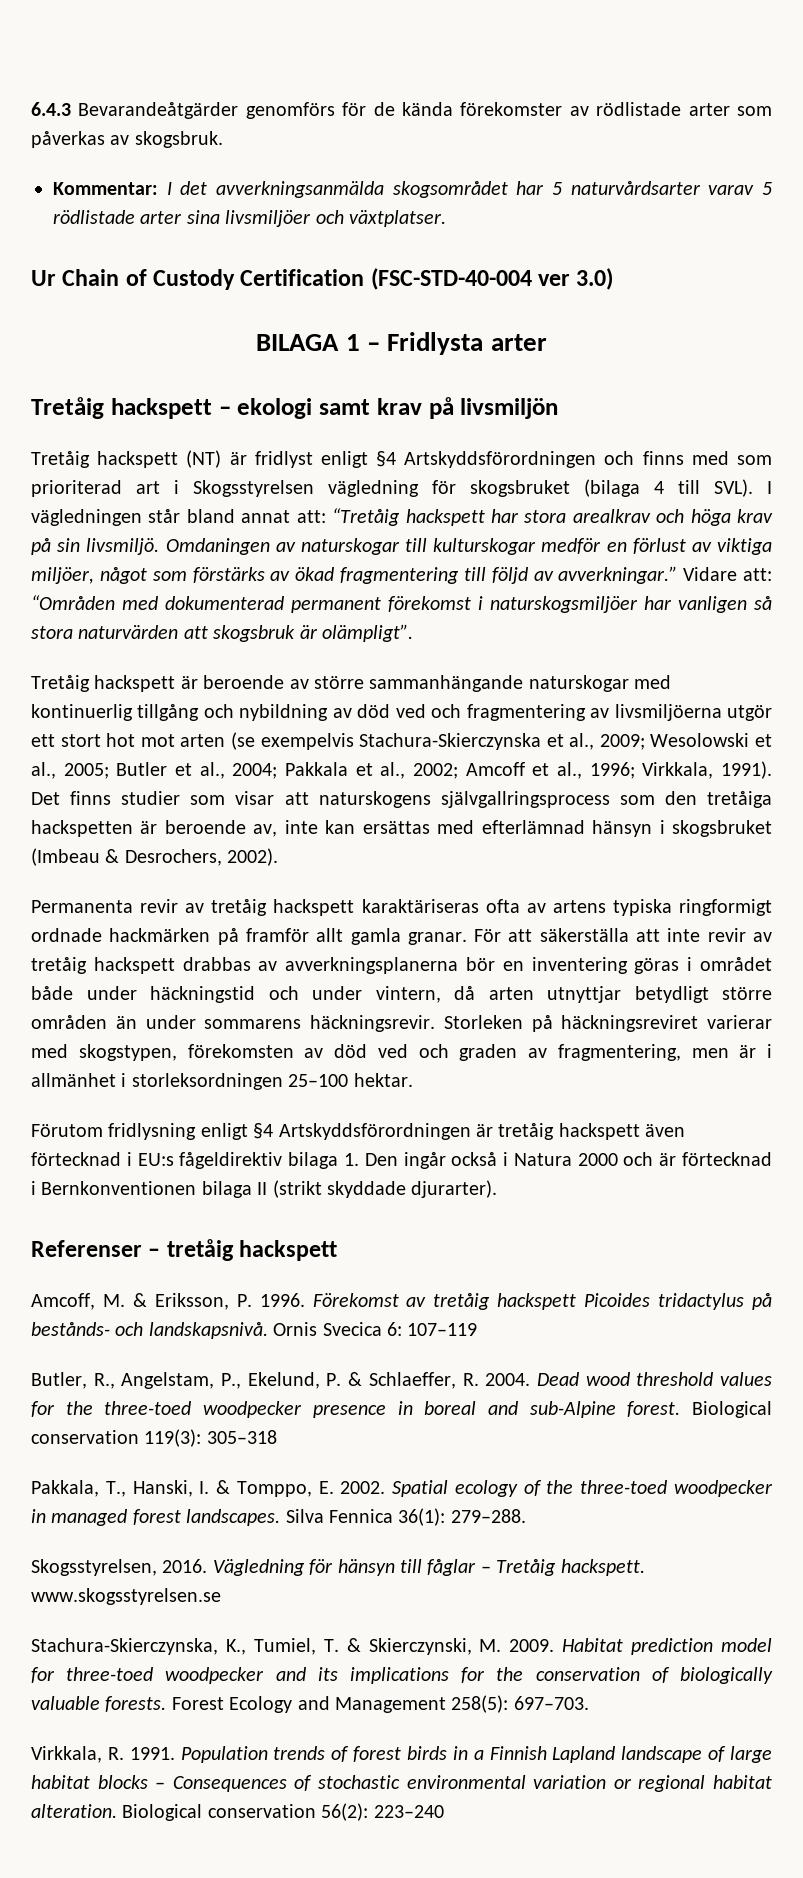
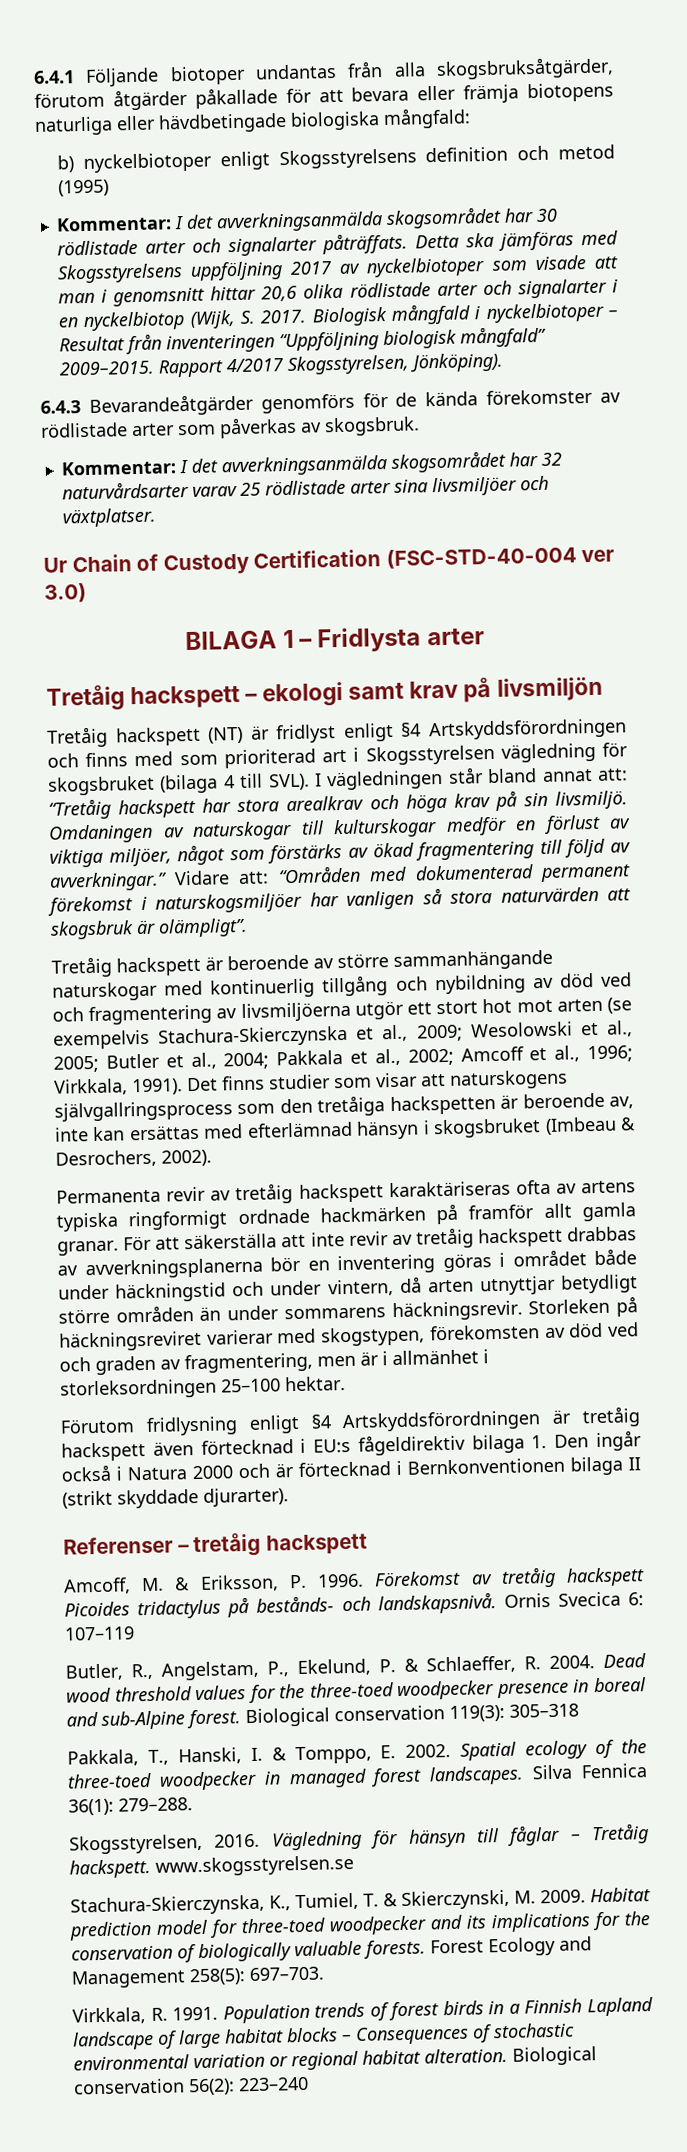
+ 6.4.1 Följande biotoper undantas från alla skogsbruksåtgärder, förutom åtgärder påkallade för att bevara eller främja biotopens naturliga eller hävdbetingade biologiska mångfald:
+ b) nyckelbiotoper enligt Skogsstyrelsens definition och metod (1995)
+ Kommentar: I det avverkningsanmälda skogsområdet har 30 rödlistade arter och signalarter påträffats. Detta ska jämföras med Skogsstyrelsens uppföljning 2017 av nyckelbiotoper som visade att man i genomsnitt hittar 20,6 olika rödlistade arter och signalarter i en nyckelbiotop (Wijk, S. 2017. Biologisk mångfald i nyckelbiotoper – Resultat från inventeringen “Uppföljning biologisk mångfald” 2009–2015. Rapport 4/2017 Skogsstyrelsen, Jönköping).
- Kommentar: I det avverkningsanmälda skogsområdet har 5 naturvårdsarter varav 5 rödlistade arter sina livsmiljöer och växtplatser.
+ Kommentar: I det avverkningsanmälda skogsområdet har 32 naturvårdsarter varav 25 rödlistade arter sina livsmiljöer och växtplatser.

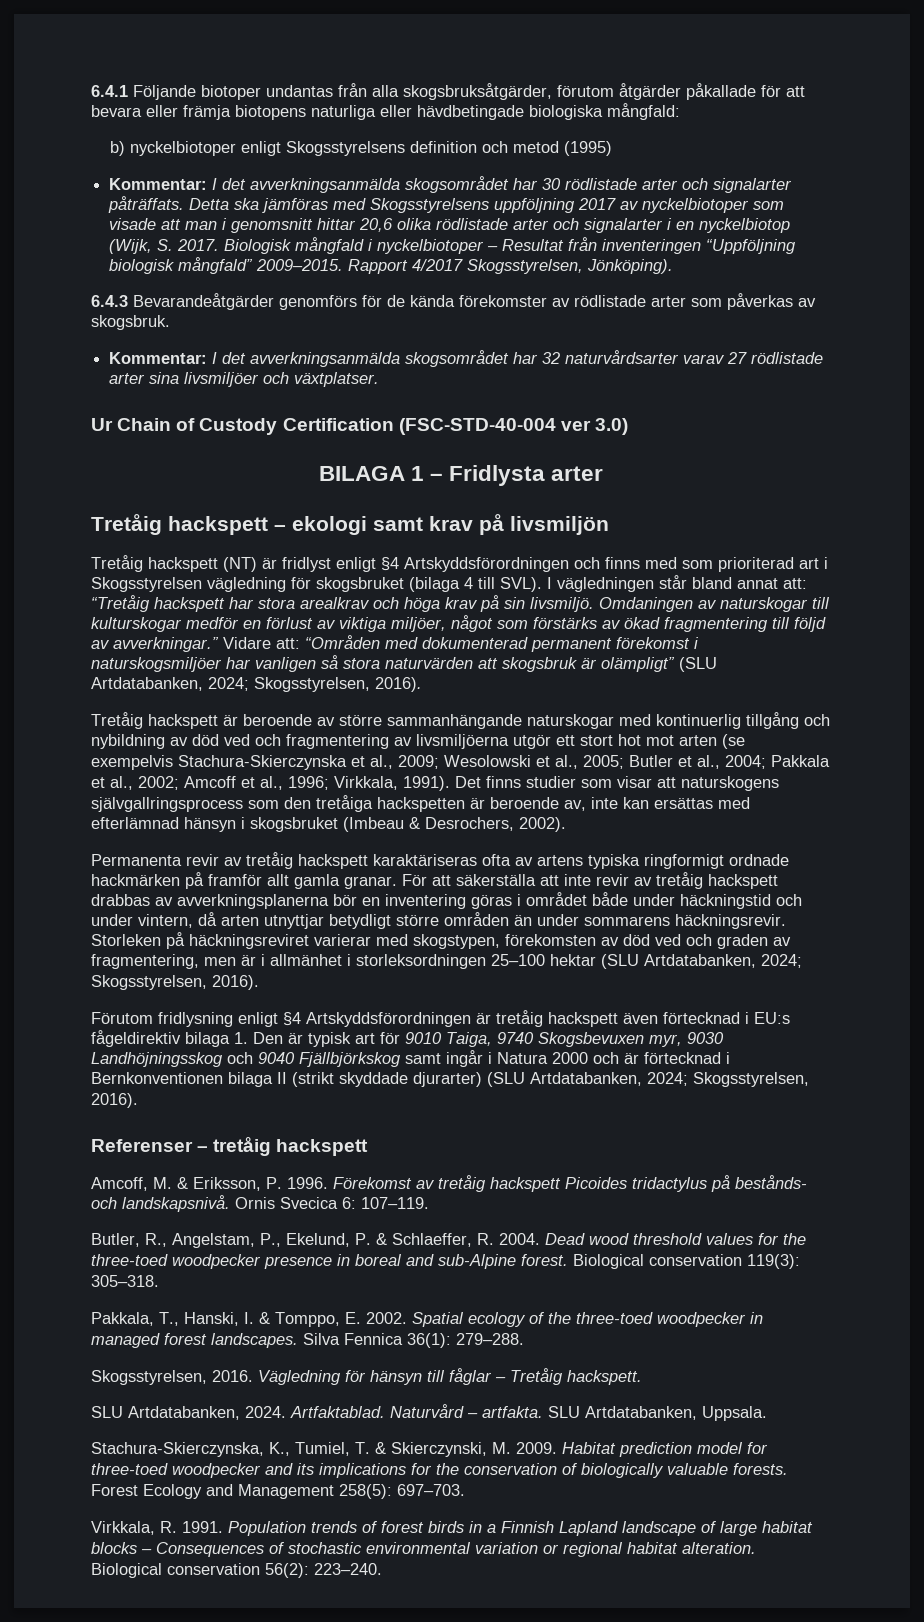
- Kommentar: I det avverkningsanmälda skogsområdet har 32 naturvårdsarter varav 25 rödlistade arter sina livsmiljöer och växtplatser.
+ Kommentar: I det avverkningsanmälda skogsområdet har 32 naturvårdsarter varav 27 rödlistade arter sina livsmiljöer och växtplatser.
- Vidare att: “Områden med dokumenterad permanent förekomst i naturskogsmiljöer har vanligen så stora naturvärden att skogsbruk är olämpligt”.
+ Vidare att: “Områden med dokumenterad permanent förekomst i naturskogsmiljöer har vanligen så stora naturvärden att skogsbruk är olämpligt” (SLU Artdatabanken, 2024; Skogsstyrelsen, 2016).
- Storleken på häckningsreviret varierar med skogstypen, förekomsten av död ved och graden av fragmentering, men är i allmänhet i storleksordningen 25–100 hektar.
+ Storleken på häckningsreviret varierar med skogstypen, förekomsten av död ved och graden av fragmentering, men är i allmänhet i storleksordningen 25–100 hektar (SLU Artdatabanken, 2024; Skogsstyrelsen, 2016).
- Förutom fridlysning enligt §4 Artskyddsförordningen är tretåig hackspett även förtecknad i EU:s fågeldirektiv bilaga 1. Den ingår också i Natura 2000 och är förtecknad i Bernkonventionen bilaga II (strikt skyddade djurarter).
+ Förutom fridlysning enligt §4 Artskyddsförordningen är tretåig hackspett även förtecknad i EU:s fågeldirektiv bilaga 1. Den är typisk art för 9010 Taiga, 9740 Skogsbevuxen myr, 9030 Landhöjningsskog och 9040 Fjällbjörkskog samt ingår i Natura 2000 och är förtecknad i Bernkonventionen bilaga II (strikt skyddade djurarter) (SLU Artdatabanken, 2024; Skogsstyrelsen, 2016).
- Ornis Svecica 6: 107–119
+ Ornis Svecica 6: 107–119.
- Biological conservation 119(3): 305–318
+ Biological conservation 119(3): 305–318.
- Vägledning för hänsyn till fåglar – Tretåig hackspett. www.skogsstyrelsen.se
+ Vägledning för hänsyn till fåglar – Tretåig hackspett.
+ SLU Artdatabanken, 2024. Artfaktablad. Naturvård – artfakta. SLU Artdatabanken, Uppsala.
- Biological conservation 56(2): 223–240
+ Biological conservation 56(2): 223–240.

